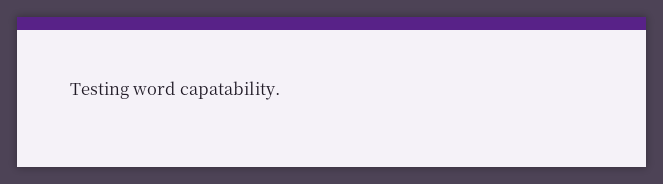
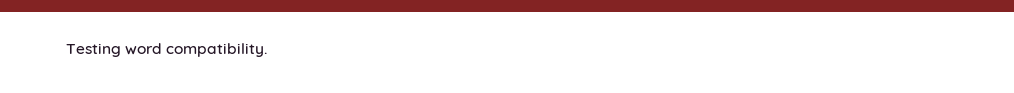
- Testing word capatability.
+ Testing word compatibility.

